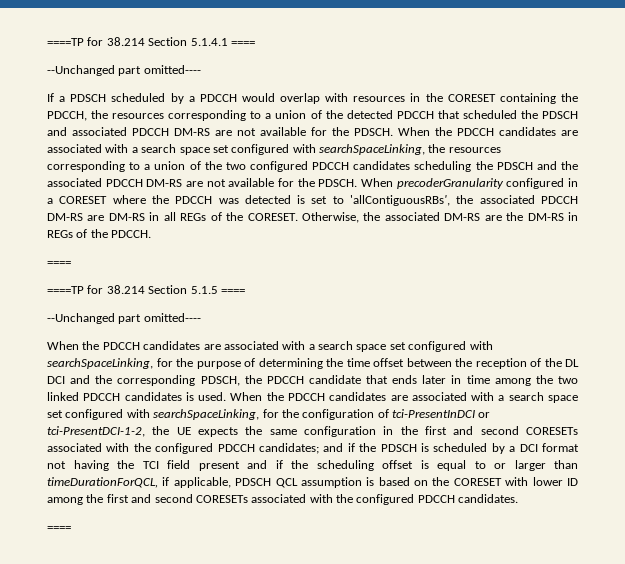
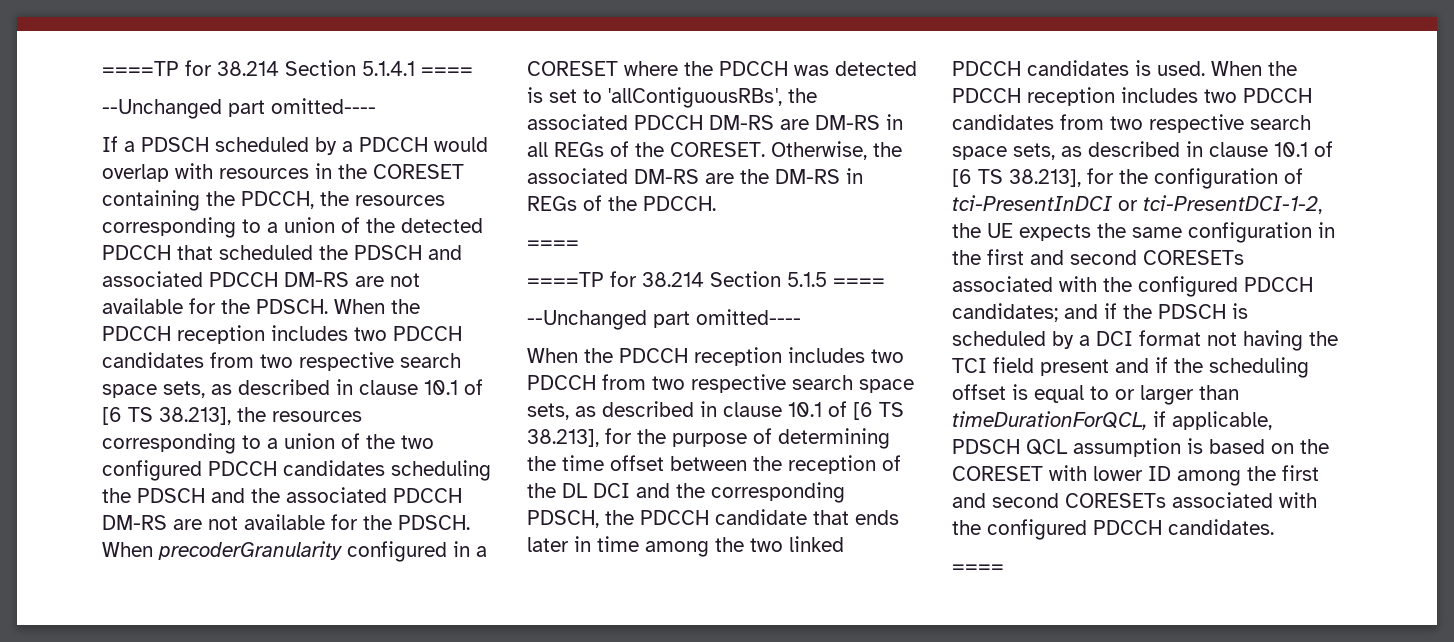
- When the PDCCH candidates are associated with a search space set configured with searchSpaceLinking, the resources corresponding to a union of the two configured PDCCH candidates scheduling the PDSCH and the associated PDCCH DM-RS are not available for the PDSCH.
+ When the PDCCH reception includes two PDCCH candidates from two respective search space sets, as described in clause 10.1 of [6 TS 38.213], the resources corresponding to a union of the two configured PDCCH candidates scheduling the PDSCH and the associated PDCCH DM-RS are not available for the PDSCH.
- When the PDCCH candidates are associated with a search space set configured with searchSpaceLinking, for the purpose of determining the time offset between the reception of the DL DCI and the corresponding PDSCH, the PDCCH candidate that ends later in time among the two linked PDCCH candidates is used.
+ When the PDCCH reception includes two PDCCH from two respective search space sets, as described in clause 10.1 of [6 TS 38.213], for the purpose of determining the time offset between the reception of the DL DCI and the corresponding PDSCH, the PDCCH candidate that ends later in time among the two linked PDCCH candidates is used.
- When the PDCCH candidates are associated with a search space set configured with searchSpaceLinking, for the configuration of tci-PresentInDCI or tci-PresentDCI-1-2, the UE expects the same configuration in the first and second CORESETs associated with the configured PDCCH candidates;
+ When the PDCCH reception includes two PDCCH candidates from two respective search space sets, as described in clause 10.1 of [6 TS 38.213], for the configuration of tci-PresentInDCI or tci-PresentDCI-1-2, the UE expects the same configuration in the first and second CORESETs associated with the configured PDCCH candidates;

